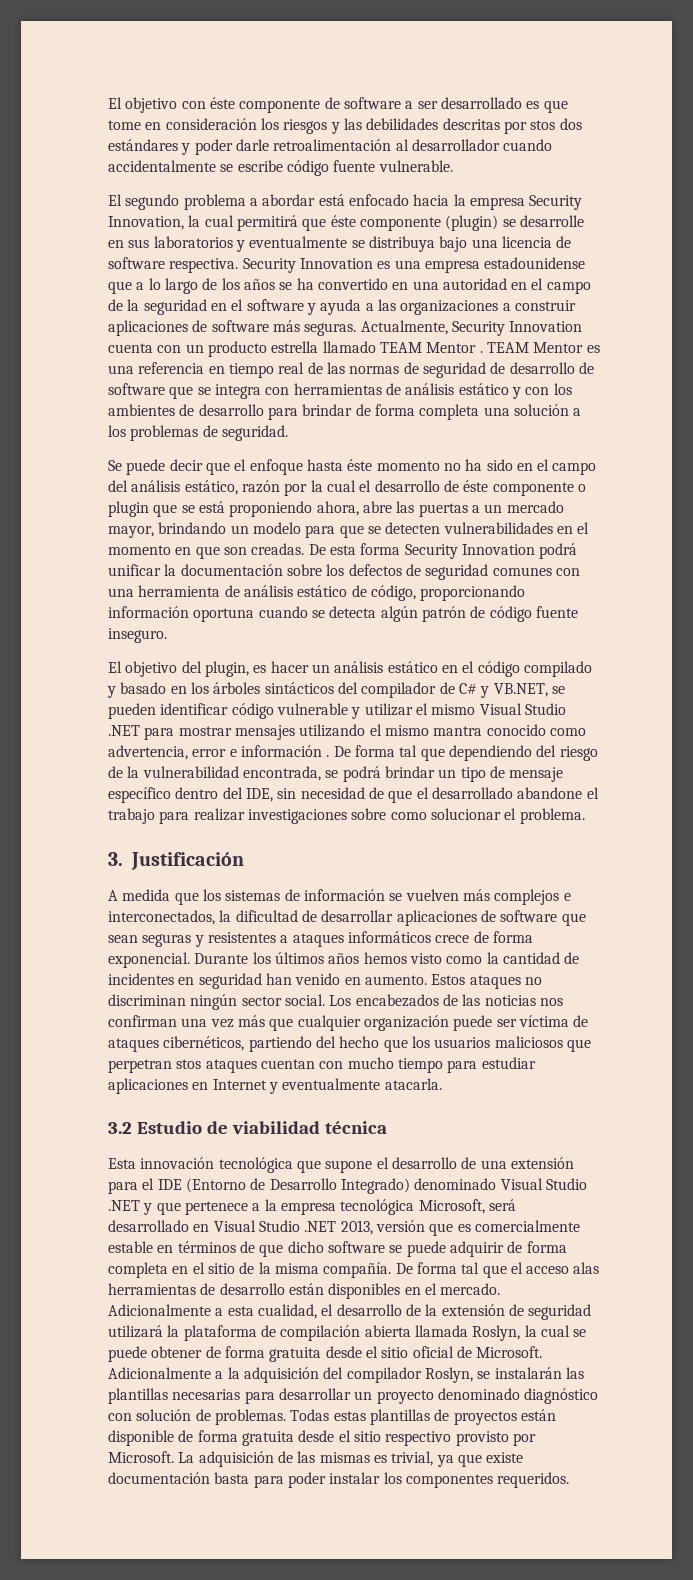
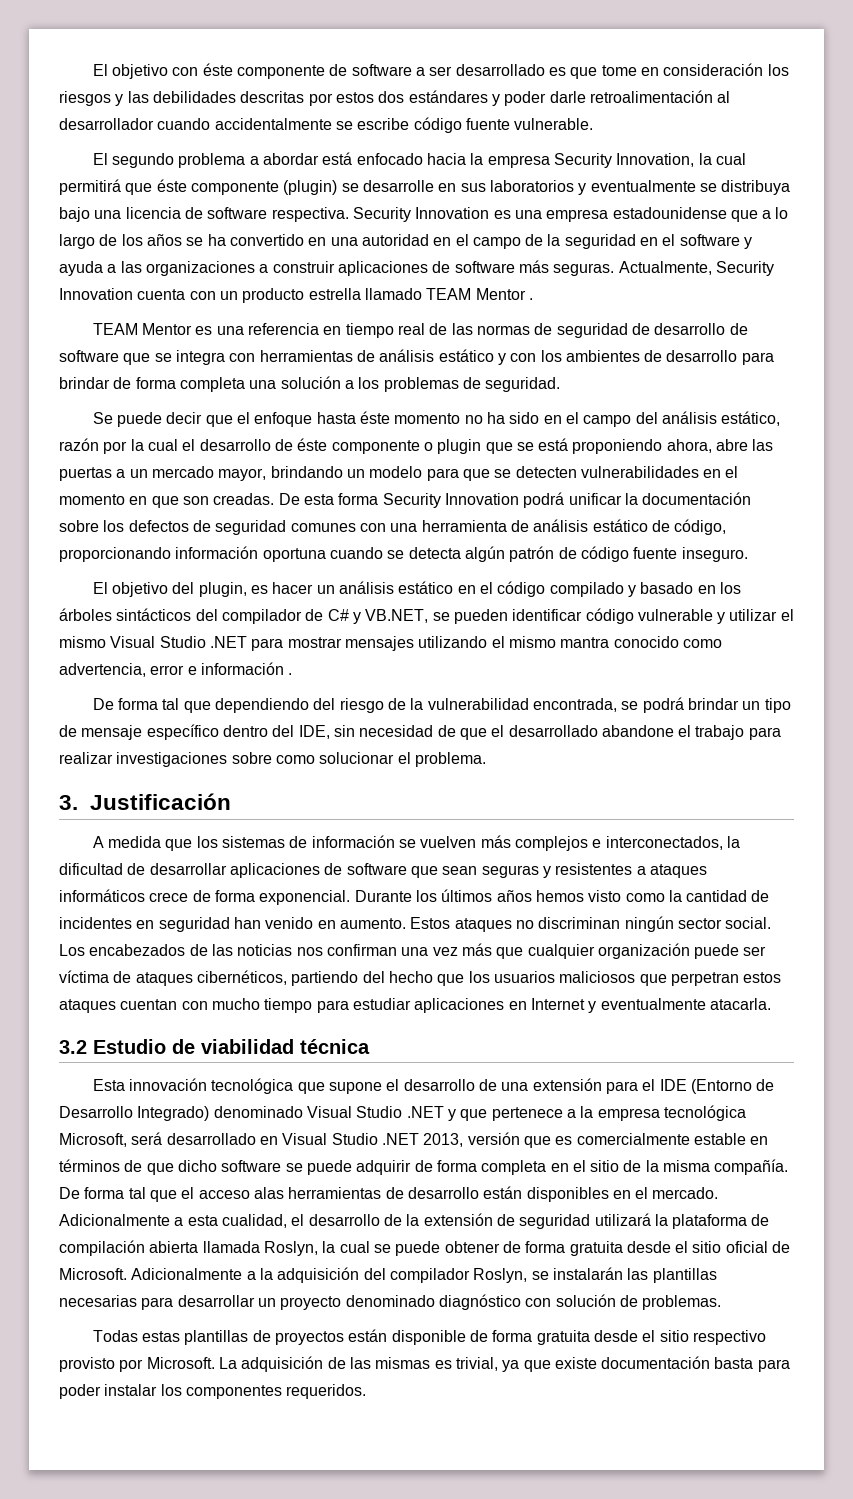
- El objetivo con éste componente de software a ser desarrollado es que tome en consideración los riesgos y las debilidades descritas por stos dos estándares y poder darle retroalimentación al desarrollador cuando accidentalmente se escribe código fuente vulnerable.
+ El objetivo con éste componente de software a ser desarrollado es que tome en consideración los riesgos y las debilidades descritas por estos dos estándares y poder darle retroalimentación al desarrollador cuando accidentalmente se escribe código fuente vulnerable.
- Actualmente, Security Innovation cuenta con un producto estrella llamado TEAM Mentor . TEAM Mentor es una referencia en tiempo real de las normas de seguridad de desarrollo de software que se integra con herramientas de análisis estático y con los ambientes de desarrollo para brindar de forma completa una solución a los problemas de seguridad.
+ Actualmente, Security Innovation cuenta con un producto estrella llamado TEAM Mentor .
+ TEAM Mentor es una referencia en tiempo real de las normas de seguridad de desarrollo de software que se integra con herramientas de análisis estático y con los ambientes de desarrollo para brindar de forma completa una solución a los problemas de seguridad.
- El objetivo del plugin, es hacer un análisis estático en el código compilado y basado en los árboles sintácticos del compilador de C# y VB.NET, se pueden identificar código vulnerable y utilizar el mismo Visual Studio .NET para mostrar mensajes utilizando el mismo mantra conocido como advertencia, error e información . De forma tal que dependiendo del riesgo de la vulnerabilidad encontrada, se podrá brindar un tipo de mensaje específico dentro del IDE, sin necesidad de que el desarrollado abandone el trabajo para realizar investigaciones sobre como solucionar el problema.
+ El objetivo del plugin, es hacer un análisis estático en el código compilado y basado en los árboles sintácticos del compilador de C# y VB.NET, se pueden identificar código vulnerable y utilizar el mismo Visual Studio .NET para mostrar mensajes utilizando el mismo mantra conocido como advertencia, error e información .
+ De forma tal que dependiendo del riesgo de la vulnerabilidad encontrada, se podrá brindar un tipo de mensaje específico dentro del IDE, sin necesidad de que el desarrollado abandone el trabajo para realizar investigaciones sobre como solucionar el problema.
- Los encabezados de las noticias nos confirman una vez más que cualquier organización puede ser víctima de ataques cibernéticos, partiendo del hecho que los usuarios maliciosos que perpetran stos ataques cuentan con mucho tiempo para estudiar aplicaciones en Internet y eventualmente atacarla.
+ Los encabezados de las noticias nos confirman una vez más que cualquier organización puede ser víctima de ataques cibernéticos, partiendo del hecho que los usuarios maliciosos que perpetran estos ataques cuentan con mucho tiempo para estudiar aplicaciones en Internet y eventualmente atacarla.
- Adicionalmente a la adquisición del compilador Roslyn, se instalarán las plantillas necesarias para desarrollar un proyecto denominado diagnóstico con solución de problemas. Todas estas plantillas de proyectos están disponible de forma gratuita desde el sitio respectivo provisto por Microsoft.
+ Adicionalmente a la adquisición del compilador Roslyn, se instalarán las plantillas necesarias para desarrollar un proyecto denominado diagnóstico con solución de problemas.
+ Todas estas plantillas de proyectos están disponible de forma gratuita desde el sitio respectivo provisto por Microsoft.

